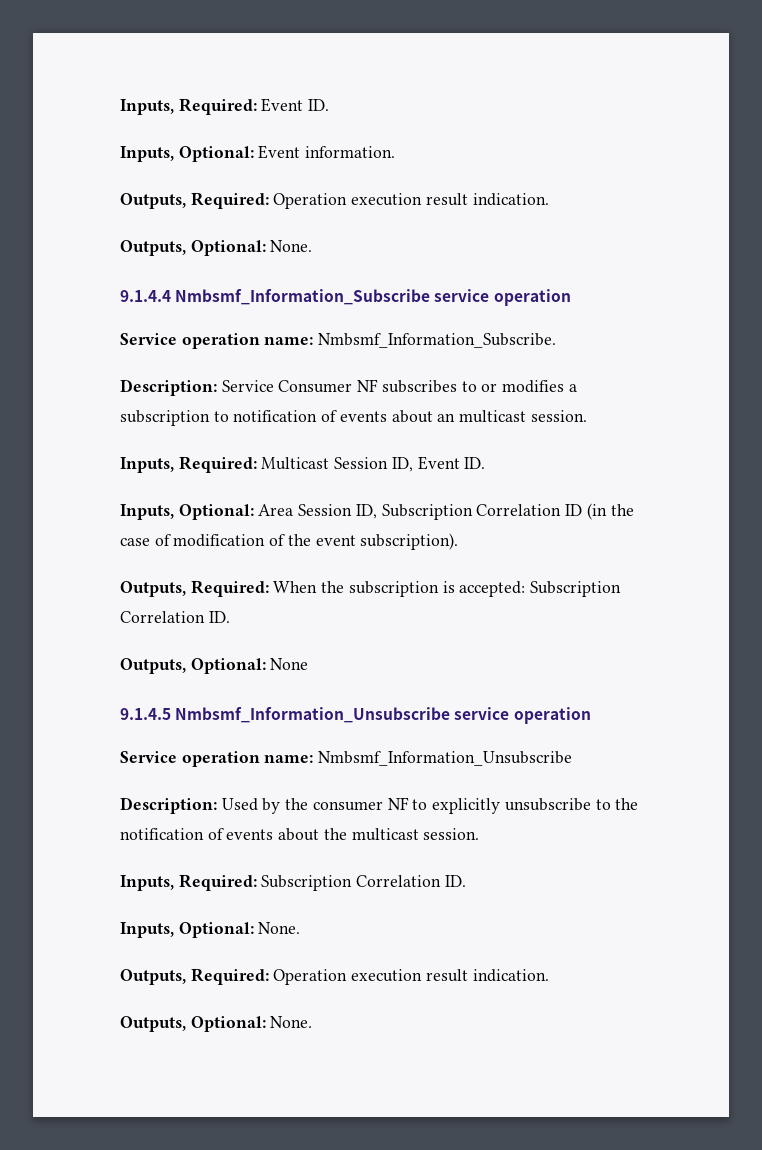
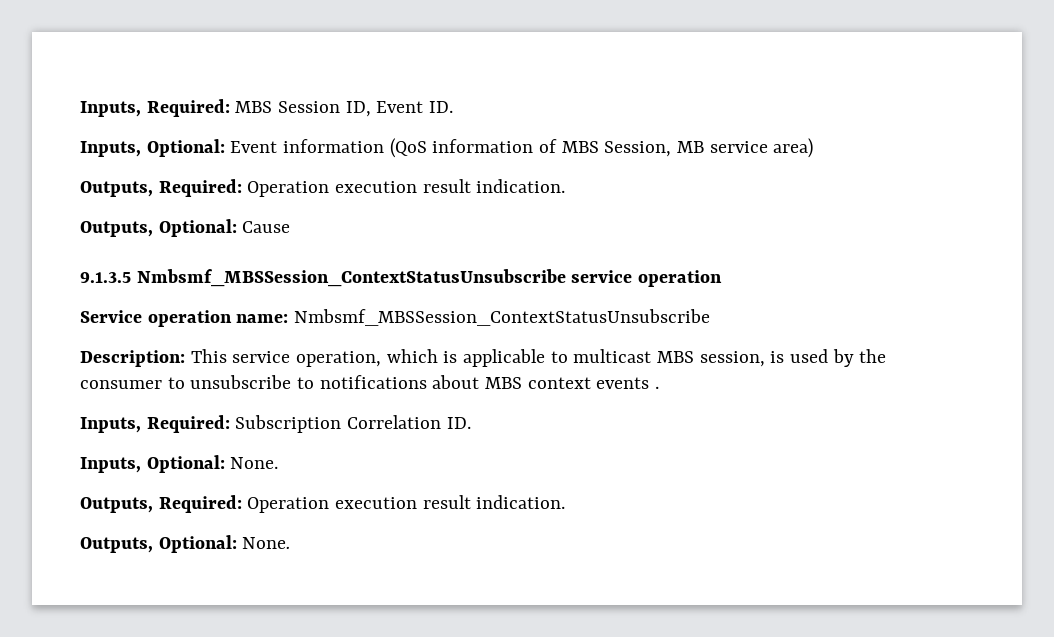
- Inputs, Required: Event ID.
+ Inputs, Required: MBS Session ID, Event ID.
- Inputs, Optional: Event information.
+ Inputs, Optional: Event information (QoS information of MBS Session, MB service area)
  Outputs, Required: Operation execution result indication.
- Outputs, Optional: None.
- 9.1.4.4 Nmbsmf_Information_Subscribe service operation
- Service operation name: Nmbsmf_Information_Subscribe.
- Description: Service Consumer NF subscribes to or modifies a subscription to notification of events about an multicast session.
- Inputs, Required: Multicast Session ID, Event ID.
- Inputs, Optional: Area Session ID, Subscription Correlation ID (in the case of modification of the event subscription).
- Outputs, Required: When the subscription is accepted: Subscription Correlation ID.
- Outputs, Optional: None
- 9.1.4.5 Nmbsmf_Information_Unsubscribe service operation
- Service operation name: Nmbsmf_Information_Unsubscribe
- Description: Used by the consumer NF to explicitly unsubscribe to the notification of events about the multicast session.
+ Outputs, Optional: Cause
+ 9.1.3.5 Nmbsmf_MBSSession_ContextStatusUnsubscribe service operation
+ Service operation name: Nmbsmf_MBSSession_ContextStatusUnsubscribe
+ Description: This service operation, which is applicable to multicast MBS session, is used by the consumer to unsubscribe to notifications about MBS context events .

